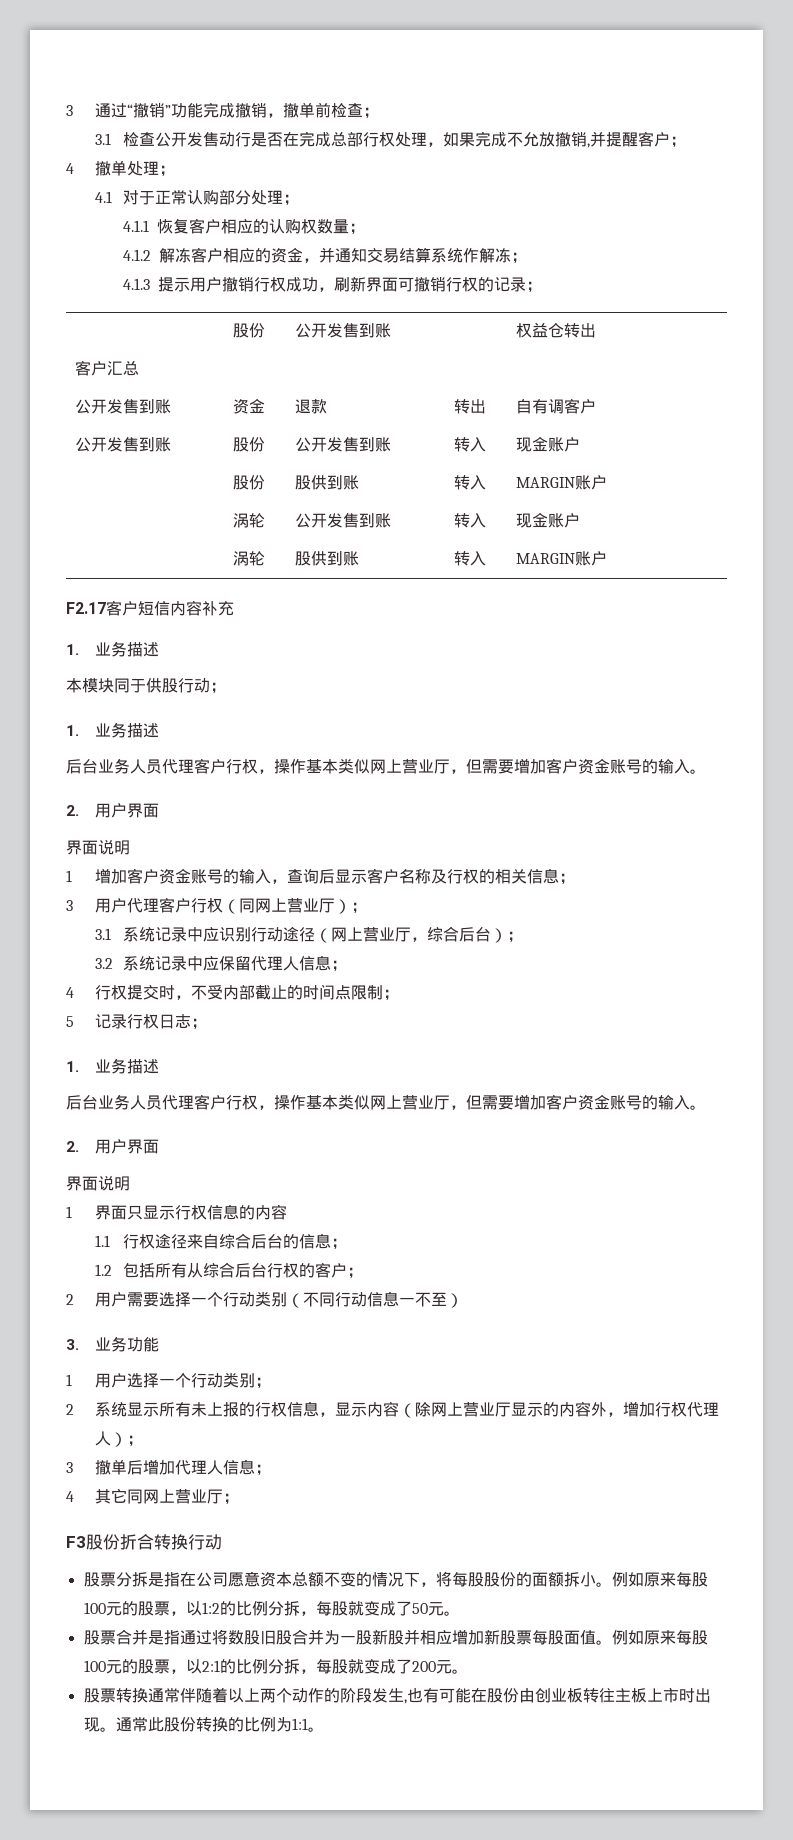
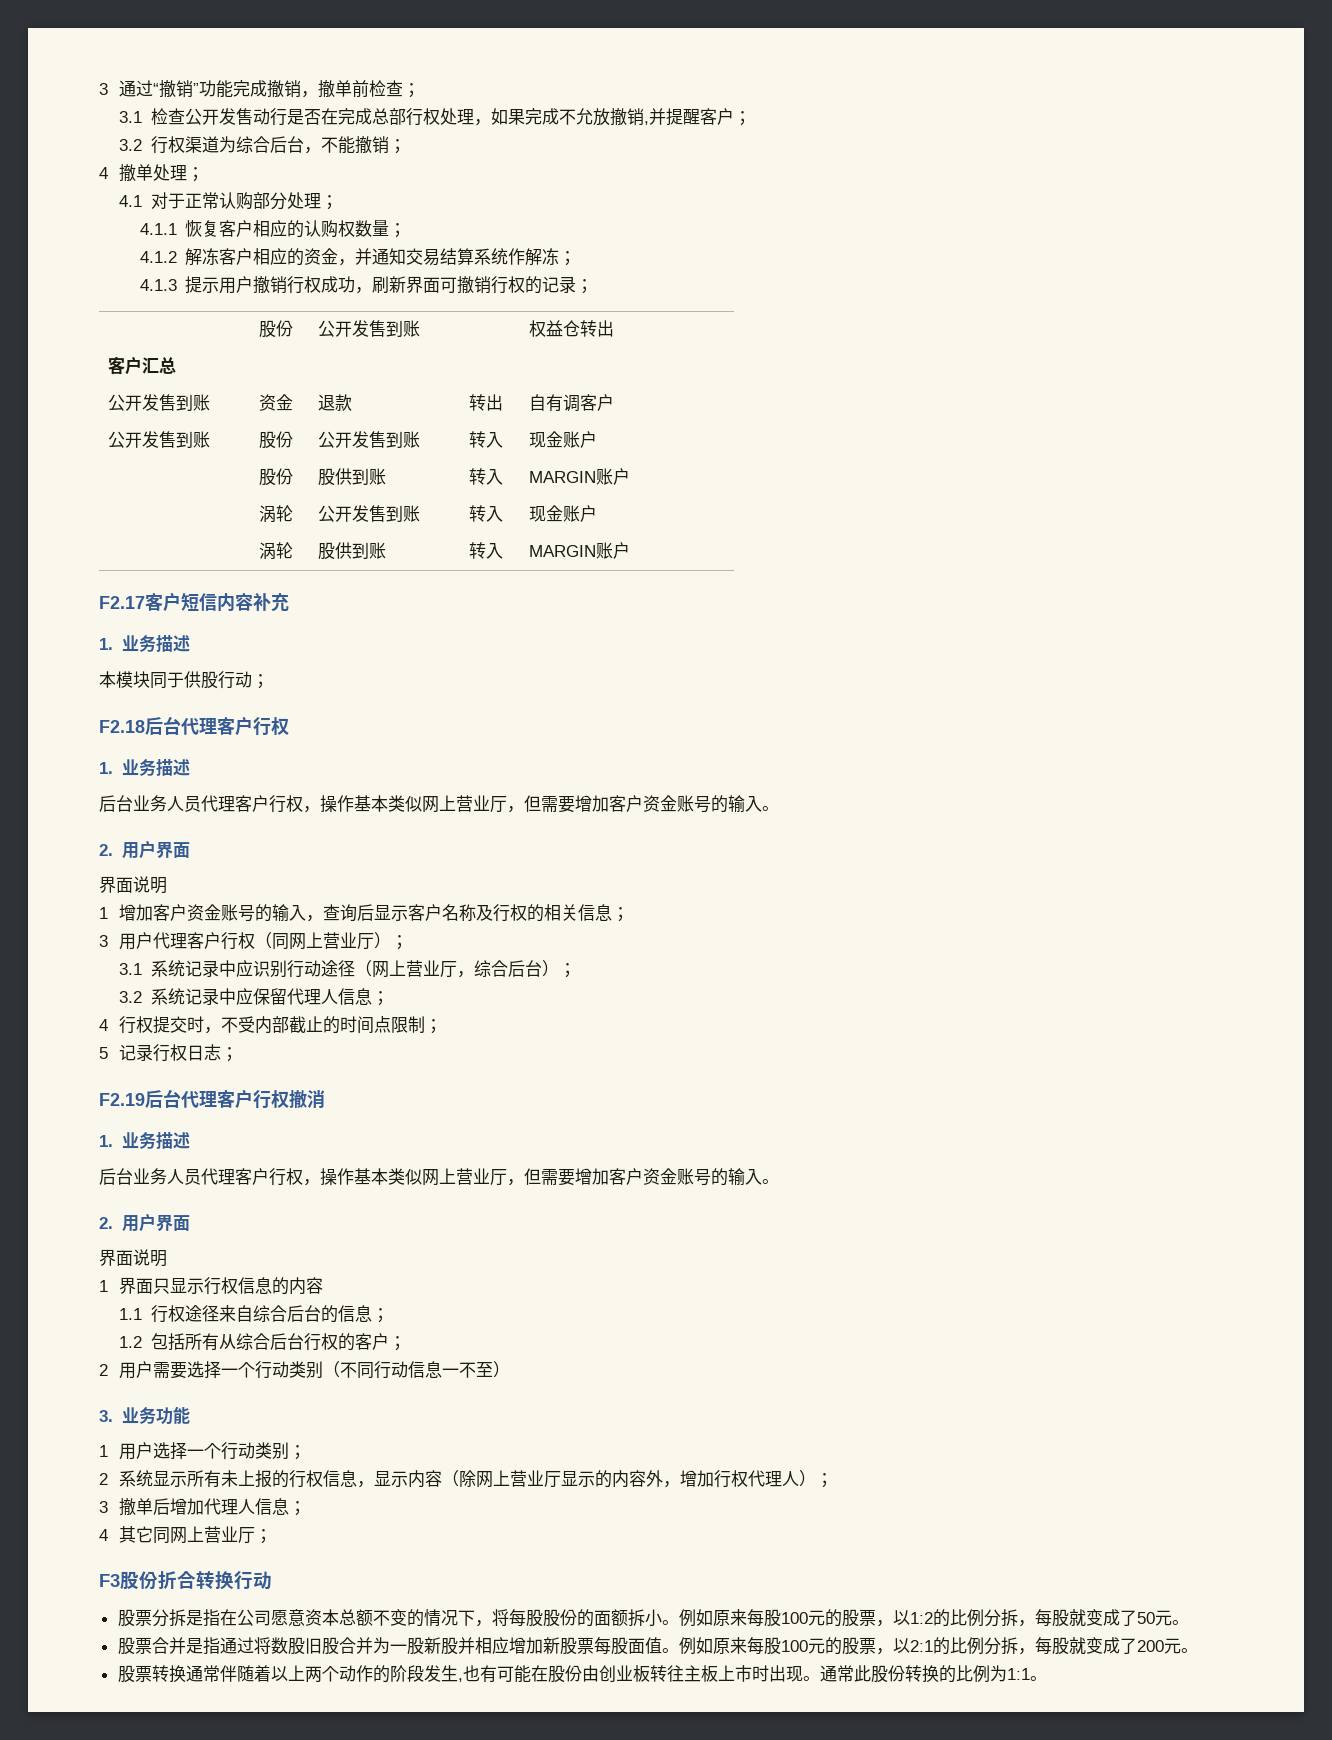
+ 3.2行权渠道为综合后台，不能撤销；
+ F2.18后台代理客户行权
+ F2.19后台代理客户行权撤消

